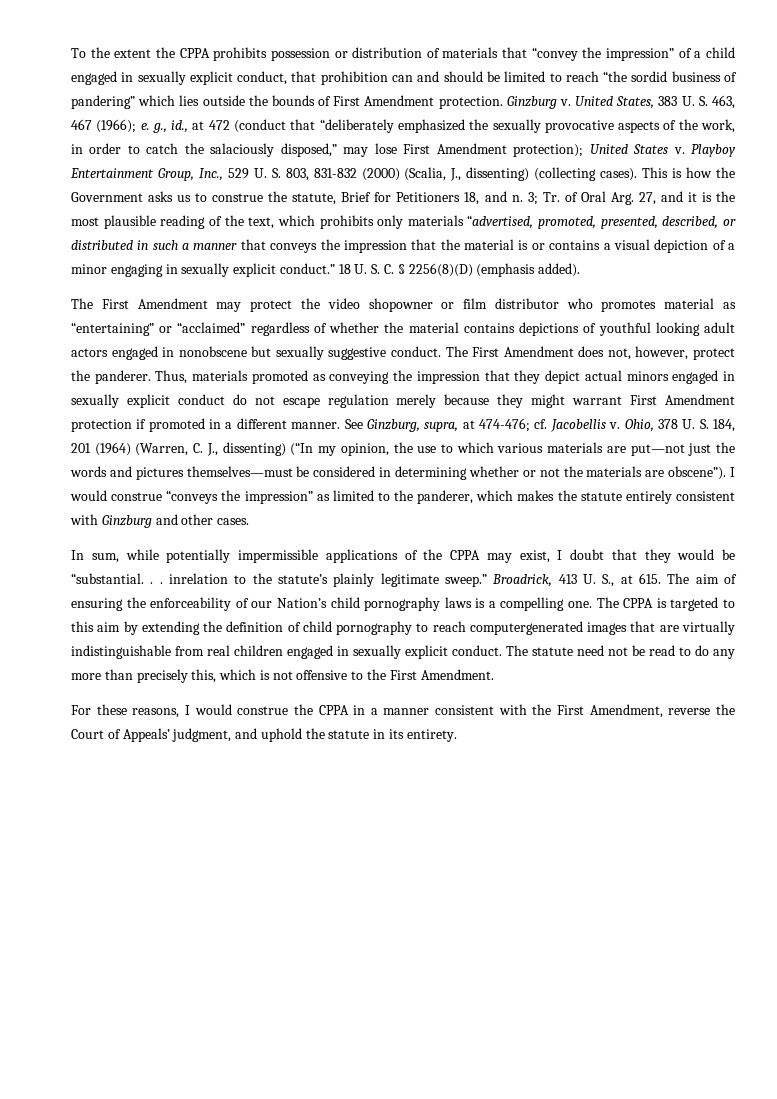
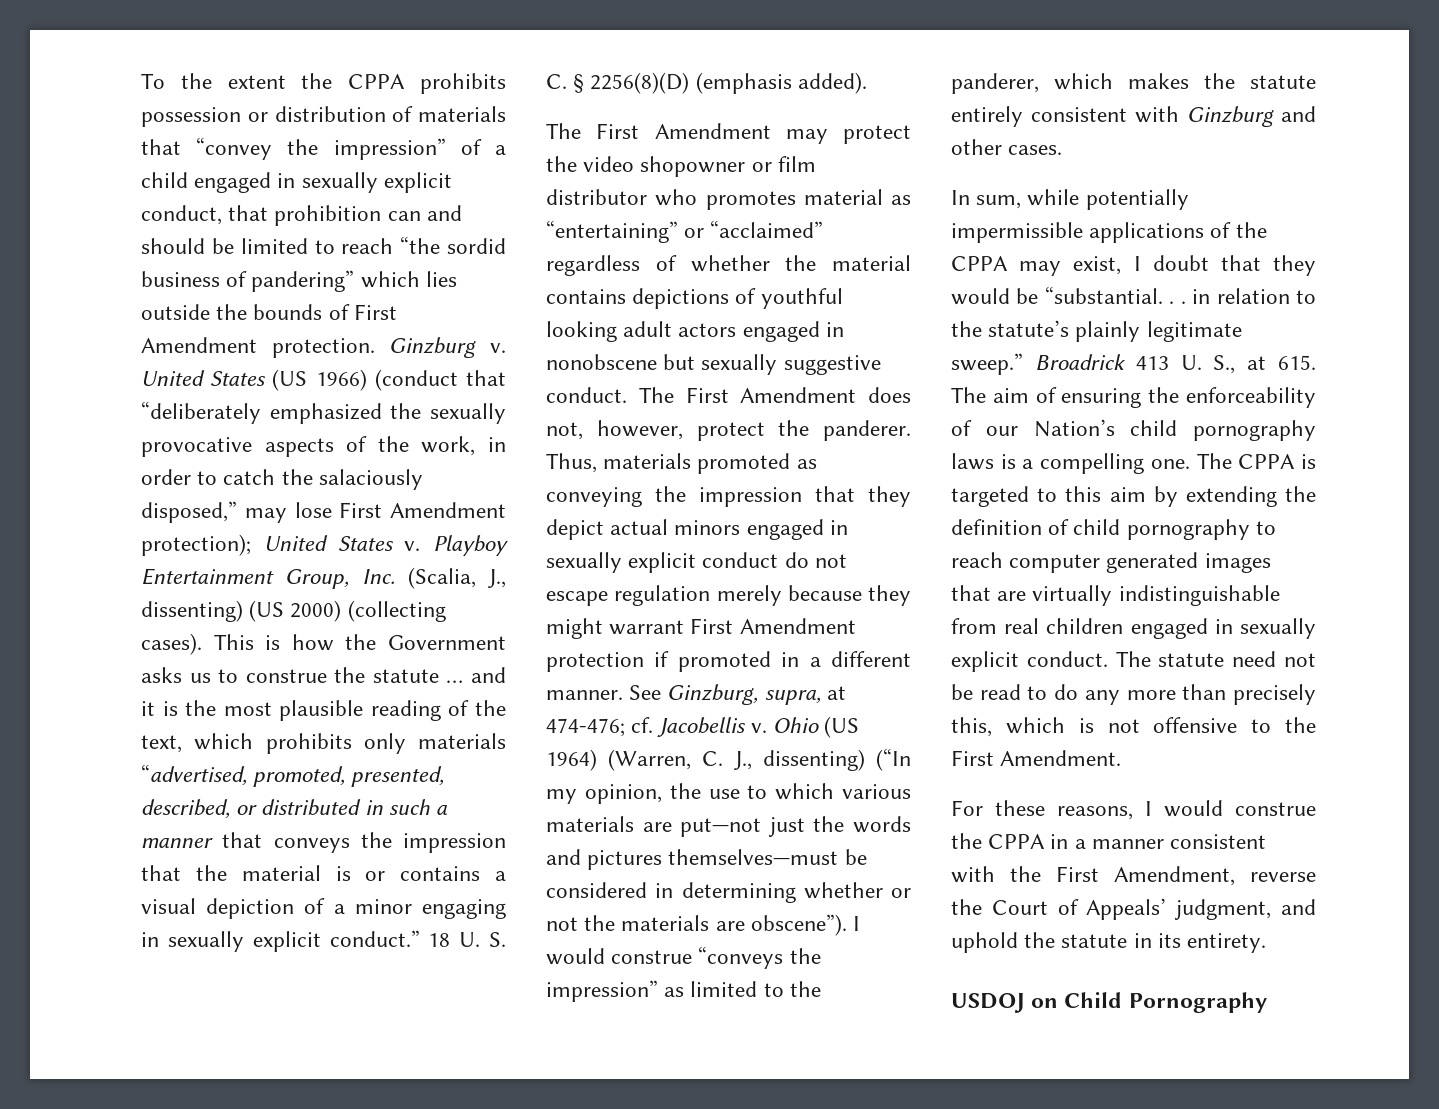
- United States, 383 U. S. 463, 467 (1966); e. g., id., at 472 (conduct that “deliberately emphasized the sexually provocative aspects of the work, in order to catch the salaciously disposed,” may lose First Amendment protection); United States v.
+ United States (US 1966) (conduct that “deliberately emphasized the sexually provocative aspects of the work, in order to catch the salaciously disposed,” may lose First Amendment protection); United States v.
- Playboy Entertainment Group, Inc., 529 U. S. 803, 831-832 (2000) (Scalia, J., dissenting) (collecting cases).
+ Playboy Entertainment Group, Inc. (Scalia, J., dissenting) (US 2000) (collecting cases).
- This is how the Government asks us to construe the statute, Brief for Petitioners 18, and n. 3; Tr. of Oral Arg. 27, and it is the most plausible reading of the text, which prohibits only materials “advertised, promoted, presented, described, or distributed in such a manner that conveys the impression that the material is or contains a visual depiction of a minor engaging in sexually explicit conduct.”
+ This is how the Government asks us to construe the statute … and it is the most plausible reading of the text, which prohibits only materials “advertised, promoted, presented, described, or distributed in such a manner that conveys the impression that the material is or contains a visual depiction of a minor engaging in sexually explicit conduct.”
- Ohio, 378 U. S. 184, 201 (1964) (Warren, C. J., dissenting) (“In my opinion, the use to which various materials are put—not just the words and pictures themselves—must be considered in determining whether or not the materials are obscene”).
+ Ohio (US 1964) (Warren, C. J., dissenting) (“In my opinion, the use to which various materials are put—not just the words and pictures themselves—must be considered in determining whether or not the materials are obscene”).
- In sum, while potentially impermissible applications of the CPPA may exist, I doubt that they would be “substantial. . . inrelation to the statute’s plainly legitimate sweep.”
+ In sum, while potentially impermissible applications of the CPPA may exist, I doubt that they would be “substantial. . . in relation to the statute’s plainly legitimate sweep.”
- Broadrick, 413 U. S., at 615. The aim of ensuring the enforceability of our Nation’s child pornography laws is a compelling one.
+ Broadrick 413 U. S., at 615. The aim of ensuring the enforceability of our Nation’s child pornography laws is a compelling one.
- The CPPA is targeted to this aim by extending the definition of child pornography to reach computergenerated images that are virtually indistinguishable from real children engaged in sexually explicit conduct.
+ The CPPA is targeted to this aim by extending the definition of child pornography to reach computer generated images that are virtually indistinguishable from real children engaged in sexually explicit conduct.
+ USDOJ on Child Pornography

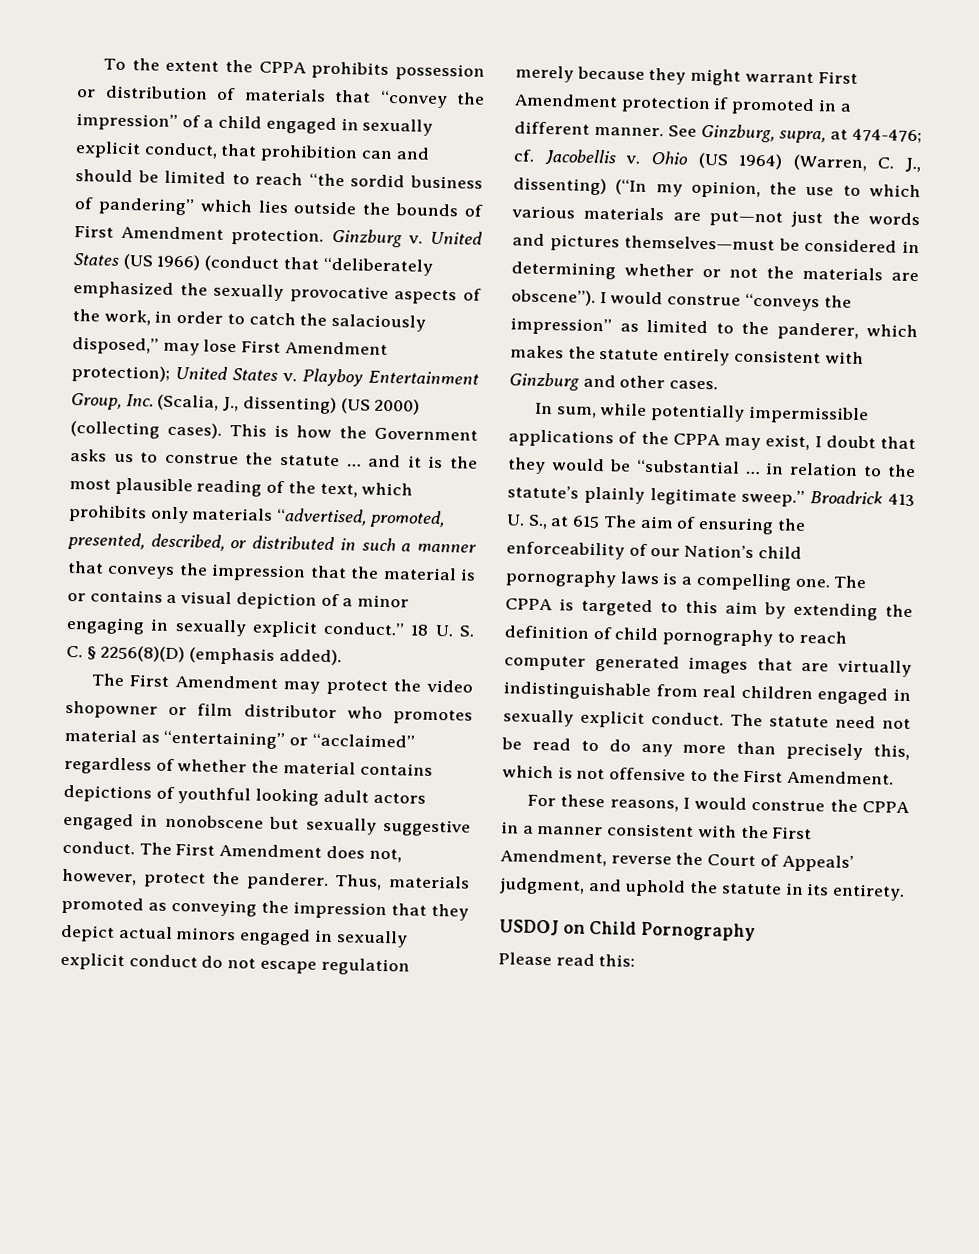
- In sum, while potentially impermissible applications of the CPPA may exist, I doubt that they would be “substantial. . . in relation to the statute’s plainly legitimate sweep.”
+ In sum, while potentially impermissible applications of the CPPA may exist, I doubt that they would be “substantial … in relation to the statute’s plainly legitimate sweep.”
- Broadrick 413 U. S., at 615. The aim of ensuring the enforceability of our Nation’s child pornography laws is a compelling one.
+ Broadrick 413 U. S., at 615 The aim of ensuring the enforceability of our Nation’s child pornography laws is a compelling one.
+ Please read this:

